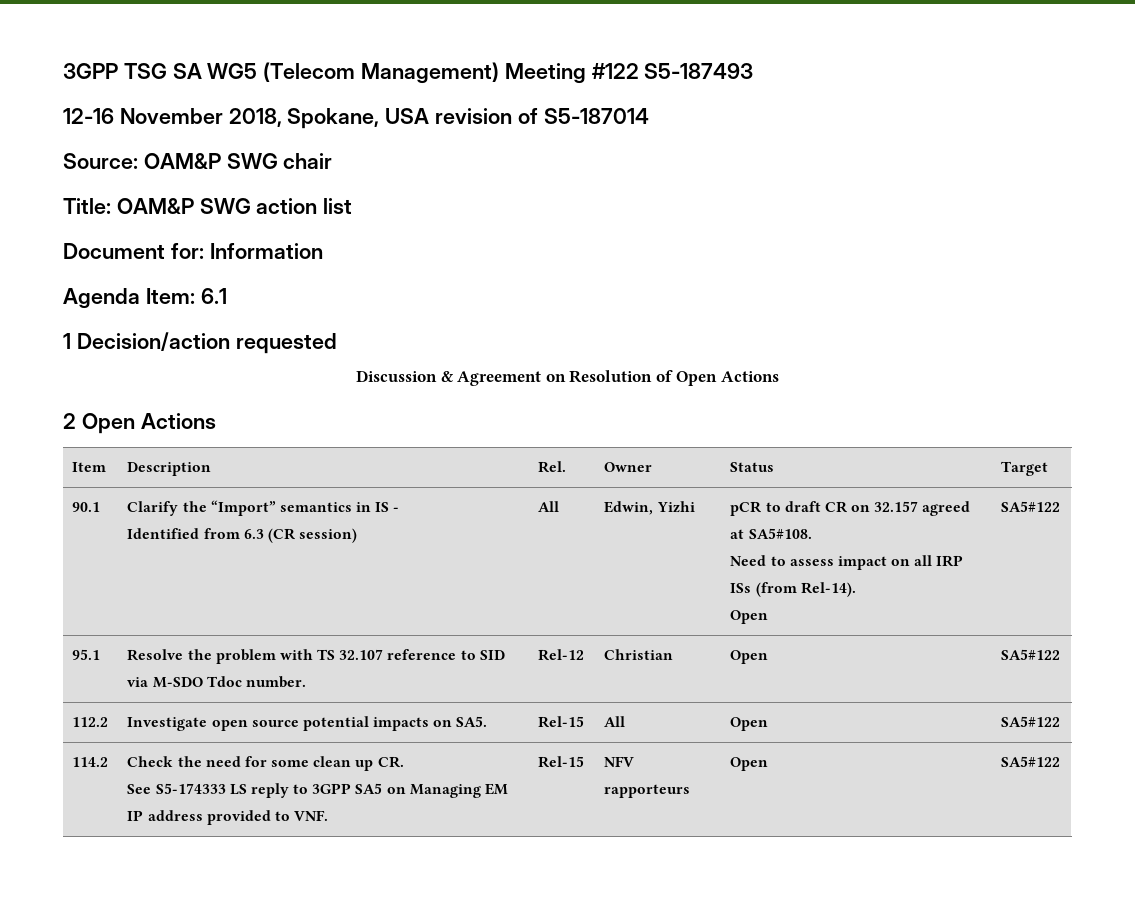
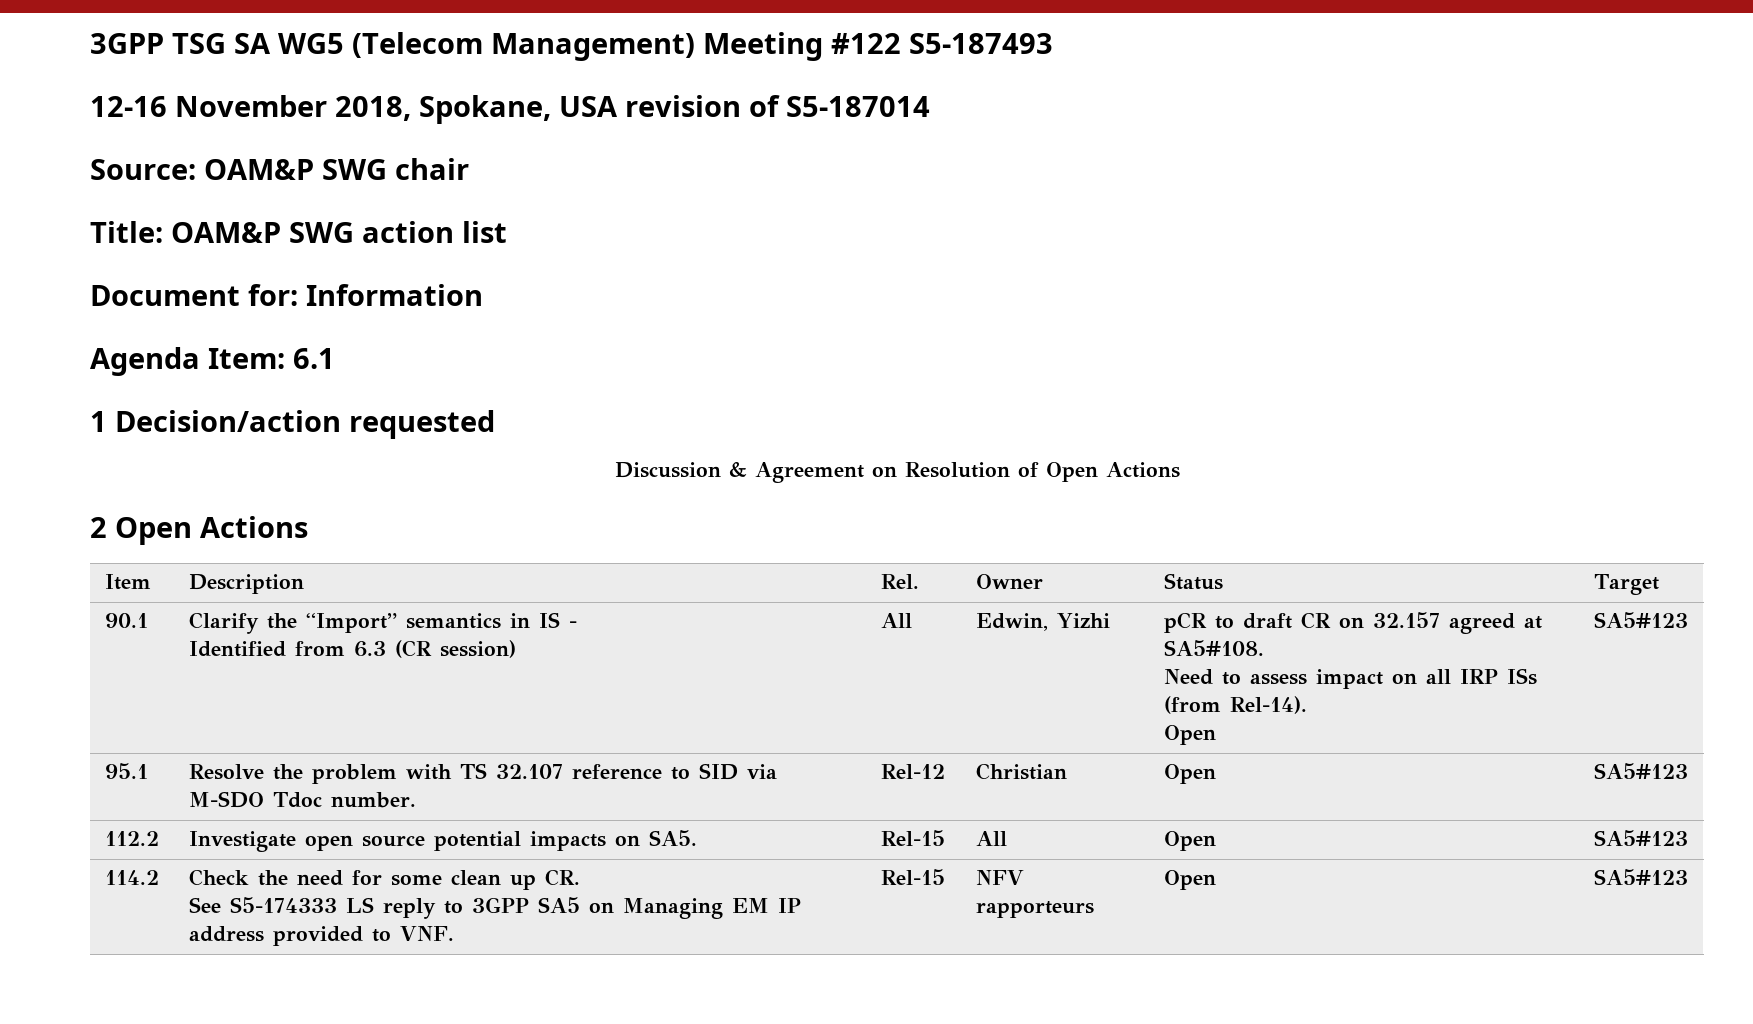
  90.1 | Clarify the “Import” semantics in IS -
  Identified from 6.3 (CR session) | All | Edwin, Yizhi | pCR to draft CR on 32.157 agreed at SA5#108.
  Need to assess impact on all IRP ISs (from Rel-14).
- Open | SA5#122
+ Open | SA5#123
- 95.1 | Resolve the problem with TS 32.107 reference to SID via M-SDO Tdoc number. | Rel-12 | Christian | Open | SA5#122
+ 95.1 | Resolve the problem with TS 32.107 reference to SID via M-SDO Tdoc number. | Rel-12 | Christian | Open | SA5#123
- 112.2 | Investigate open source potential impacts on SA5. | Rel-15 | All | Open | SA5#122
+ 112.2 | Investigate open source potential impacts on SA5. | Rel-15 | All | Open | SA5#123
  114.2 | Check the need for some clean up CR.
- See S5-174333 LS reply to 3GPP SA5 on Managing EM IP address provided to VNF. | Rel-15 | NFV rapporteurs | Open | SA5#122
+ See S5-174333 LS reply to 3GPP SA5 on Managing EM IP address provided to VNF. | Rel-15 | NFV rapporteurs | Open | SA5#123

